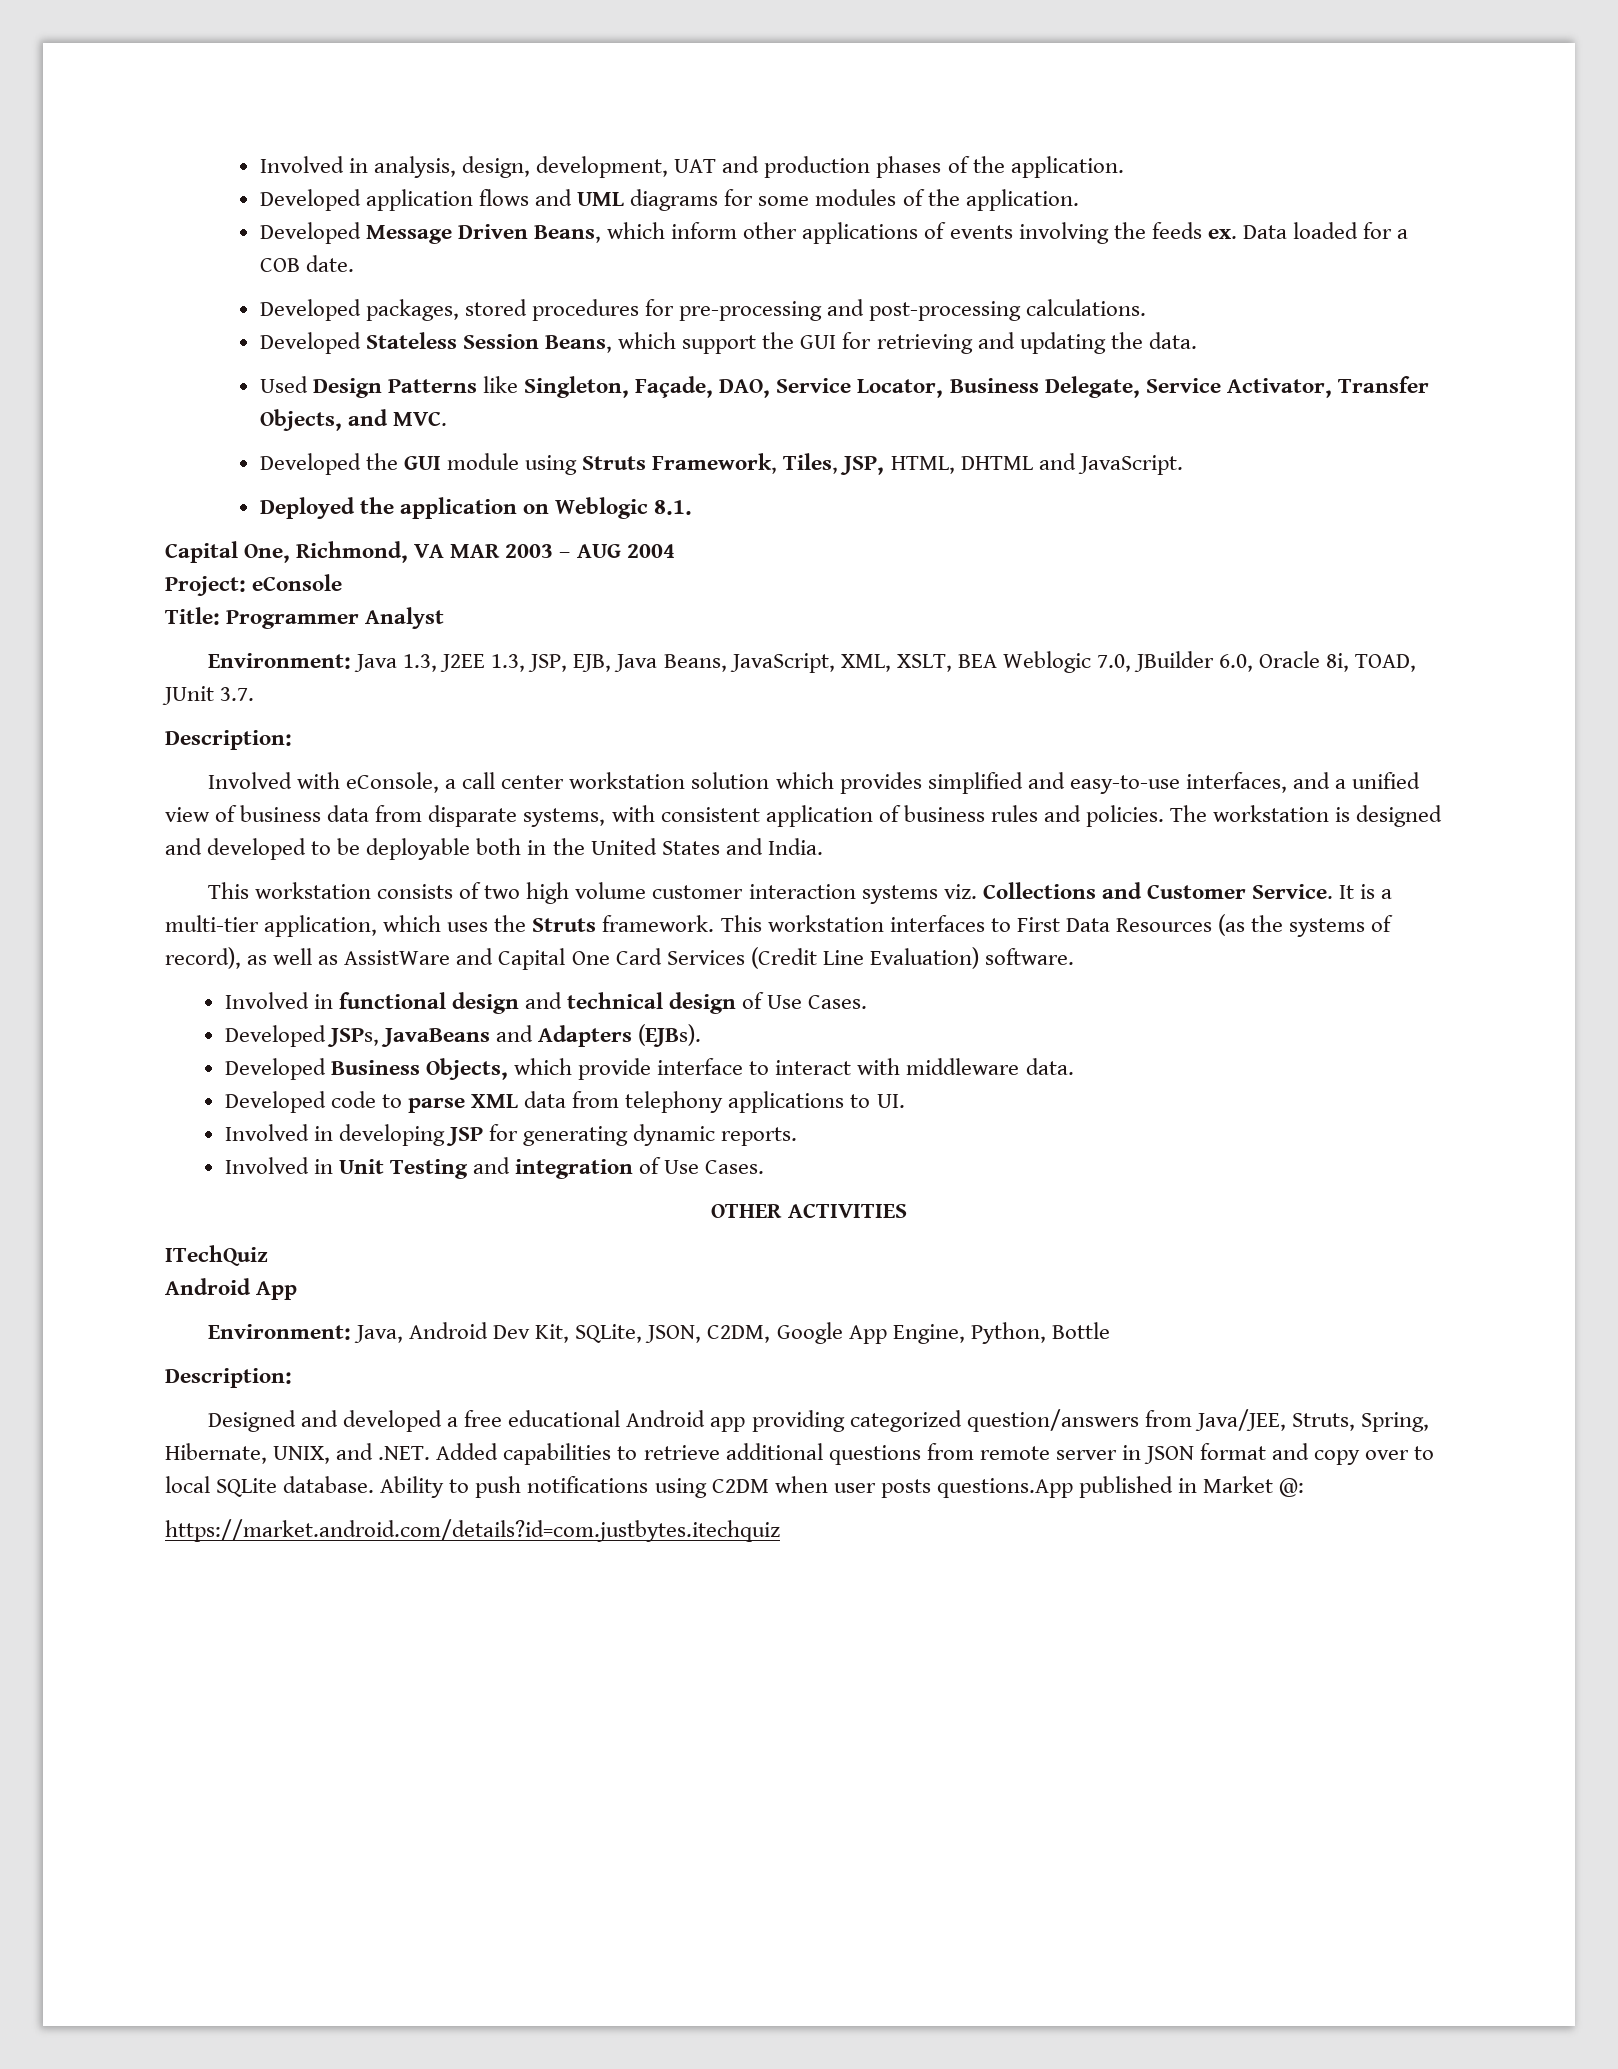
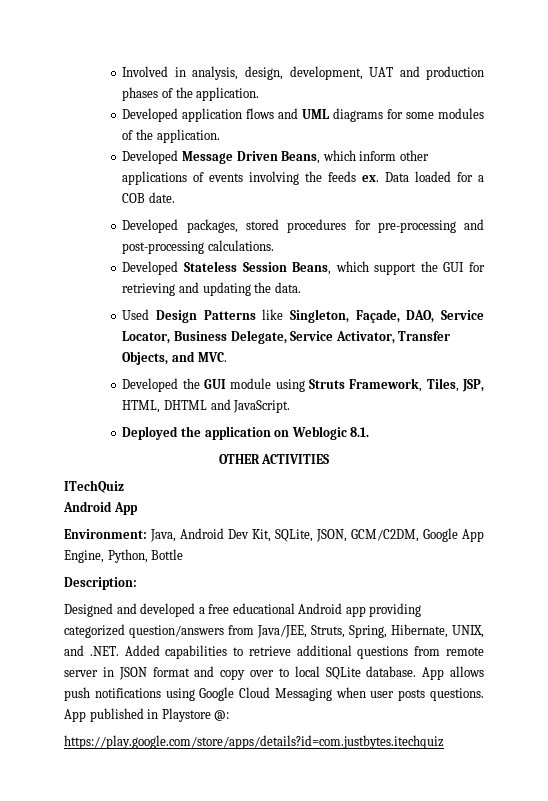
- Capital One, Richmond, VA MAR 2003 – AUG 2004
- Project: eConsole
- Title: Programmer Analyst
- Environment: Java 1.3, J2EE 1.3, JSP, EJB, Java Beans, JavaScript, XML, XSLT, BEA Weblogic 7.0, JBuilder 6.0, Oracle 8i, TOAD, JUnit 3.7.
- Description:
- Involved with eConsole, a call center workstation solution which provides simplified and easy-to-use interfaces, and a unified view of business data from disparate systems, with consistent application of business rules and policies. The workstation is designed and developed to be deployable both in the United States and India.
- This workstation consists of two high volume customer interaction systems viz. Collections and Customer Service. It is a multi-tier application, which uses the Struts framework. This workstation interfaces to First Data Resources (as the systems of record), as well as AssistWare and Capital One Card Services (Credit Line Evaluation) software.
- Involved in functional design and technical design of Use Cases.
- Developed JSPs, JavaBeans and Adapters (EJBs).
- Developed Business Objects, which provide interface to interact with middleware data.
- Developed code to parse XML data from telephony applications to UI.
- Involved in developing JSP for generating dynamic reports.
- Involved in Unit Testing and integration of Use Cases.
- Environment: Java, Android Dev Kit, SQLite, JSON, C2DM, Google App Engine, Python, Bottle
+ Environment: Java, Android Dev Kit, SQLite, JSON, GCM/C2DM, Google App Engine, Python, Bottle
- Ability to push notifications using C2DM when user posts questions.App published in Market @:
+ App allows push notifications using Google Cloud Messaging when user posts questions. App published in Playstore @:
- https://market.android.com/details?id=com.justbytes.itechquiz
+ https://play.google.com/store/apps/details?id=com.justbytes.itechquiz

